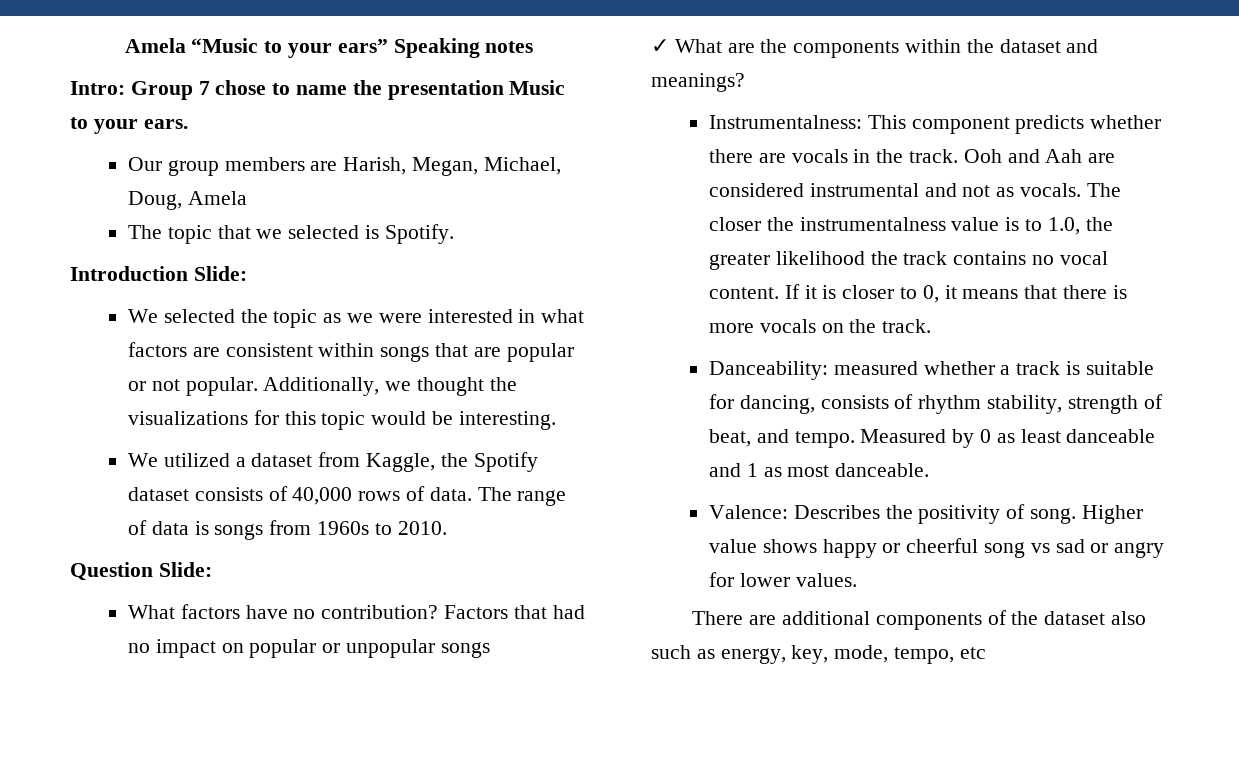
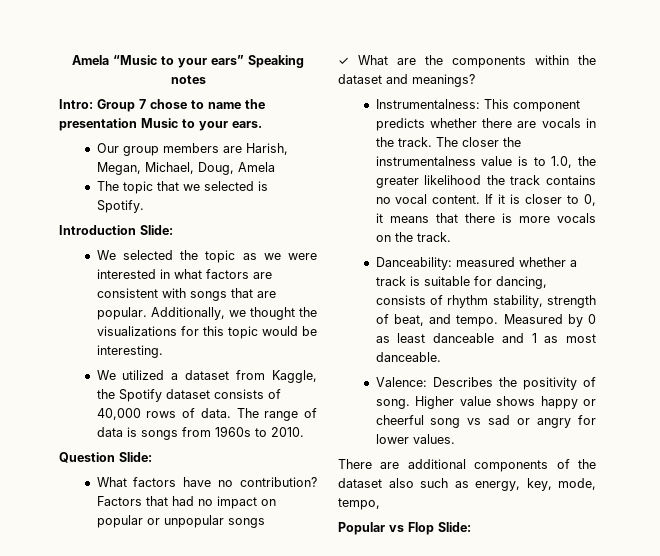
- We selected the topic as we were interested in what factors are consistent within songs that are popular or not popular.
+ We selected the topic as we were interested in what factors are consistent with songs that are popular.
- Ooh and Aah are considered instrumental and not as vocals.
- There are additional components of the dataset also such as energy, key, mode, tempo, etc
+ There are additional components of the dataset also such as energy, key, mode, tempo,
+ Popular vs Flop Slide:

